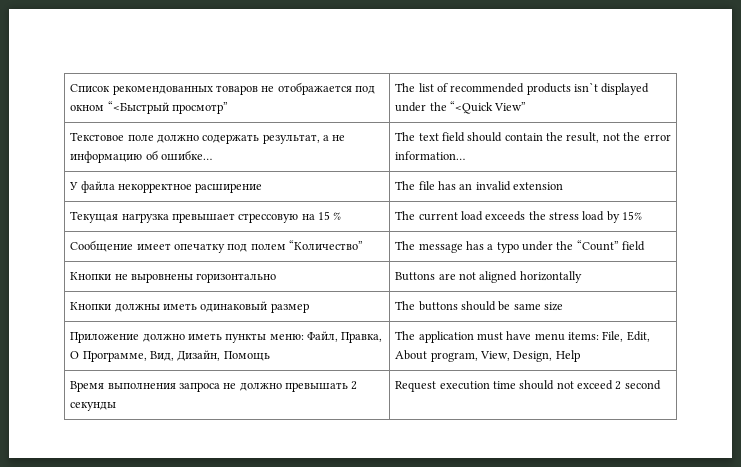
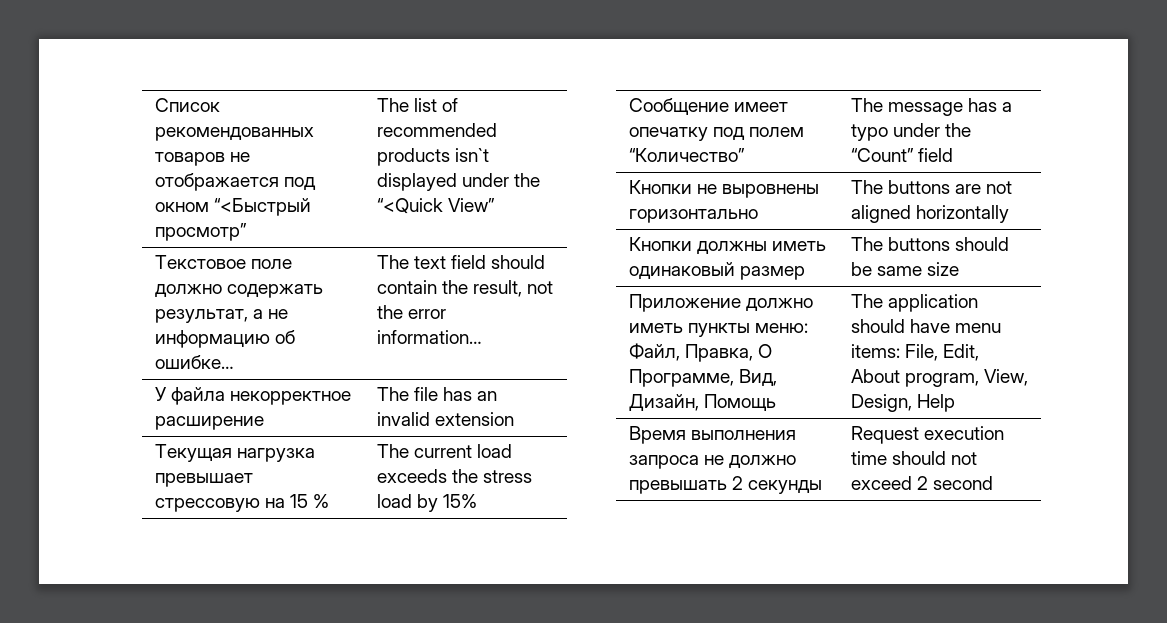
- Кнопки не выровнены горизонтально | Buttons are not aligned horizontally
+ Кнопки не выровнены горизонтально | The buttons are not aligned horizontally
- Приложение должно иметь пункты меню: Файл, Правка, О Программе, Вид, Дизайн, Помощь | The application must have menu items: File, Edit, About program, View, Design, Help
+ Приложение должно иметь пункты меню: Файл, Правка, О Программе, Вид, Дизайн, Помощь | The application should have menu items: File, Edit, About program, View, Design, Help

